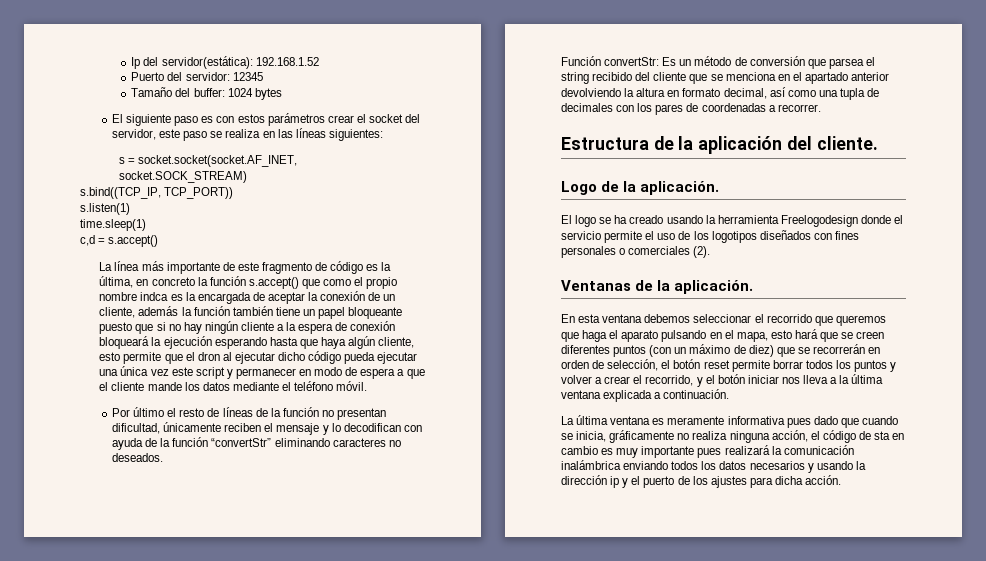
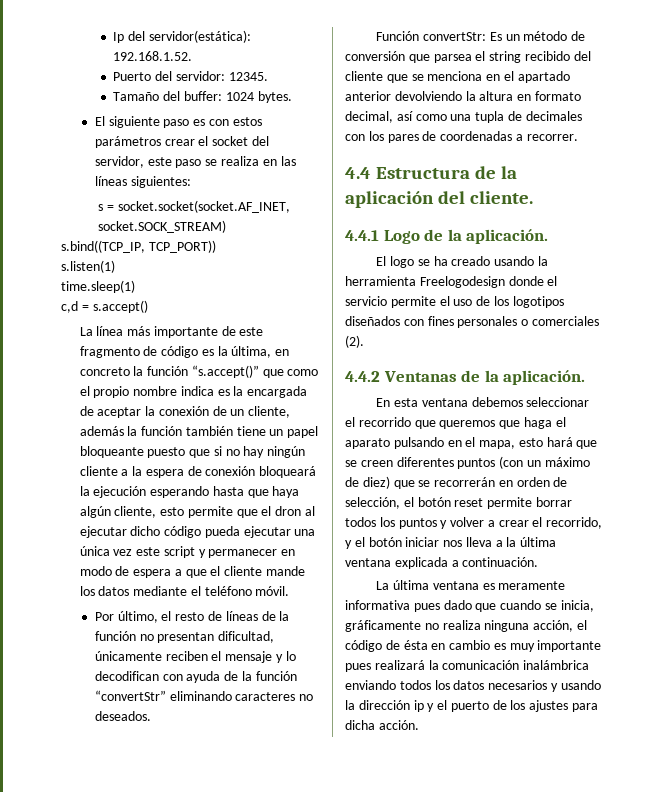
- Ip del servidor(estática): 192.168.1.52
+ Ip del servidor(estática): 192.168.1.52.
- Puerto del servidor: 12345
+ Puerto del servidor: 12345.
- Tamaño del buffer: 1024 bytes
+ Tamaño del buffer: 1024 bytes.
- La línea más importante de este fragmento de código es la última, en concreto la función s.accept() que como el propio nombre indca es la encargada de aceptar la conexión de un cliente, además la función también tiene un papel bloqueante puesto que si no hay ningún cliente a la espera de conexión bloqueará la ejecución esperando hasta que haya algún cliente, esto permite que el dron al ejecutar dicho código pueda ejecutar una única vez este script y permanecer en modo de espera a que el cliente mande los datos mediante el teléfono móvil.
+ La línea más importante de este fragmento de código es la última, en concreto la función “s.accept()” que como el propio nombre indica es la encargada de aceptar la conexión de un cliente, además la función también tiene un papel bloqueante puesto que si no hay ningún cliente a la espera de conexión bloqueará la ejecución esperando hasta que haya algún cliente, esto permite que el dron al ejecutar dicho código pueda ejecutar una única vez este script y permanecer en modo de espera a que el cliente mande los datos mediante el teléfono móvil.
- Por último el resto de líneas de la función no presentan dificultad, únicamente reciben el mensaje y lo decodifican con ayuda de la función “convertStr” eliminando caracteres no deseados.
+ Por último, el resto de líneas de la función no presentan dificultad, únicamente reciben el mensaje y lo decodifican con ayuda de la función “convertStr” eliminando caracteres no deseados.
- Estructura de la aplicación del cliente.
+ 4.4 Estructura de la aplicación del cliente.
- Logo de la aplicación.
+ 4.4.1 Logo de la aplicación.
- Ventanas de la aplicación.
+ 4.4.2 Ventanas de la aplicación.
- La última ventana es meramente informativa pues dado que cuando se inicia, gráficamente no realiza ninguna acción, el código de sta en cambio es muy importante pues realizará la comunicación inalámbrica enviando todos los datos necesarios y usando la dirección ip y el puerto de los ajustes para dicha acción.
+ La última ventana es meramente informativa pues dado que cuando se inicia, gráficamente no realiza ninguna acción, el código de ésta en cambio es muy importante pues realizará la comunicación inalámbrica enviando todos los datos necesarios y usando la dirección ip y el puerto de los ajustes para dicha acción.

